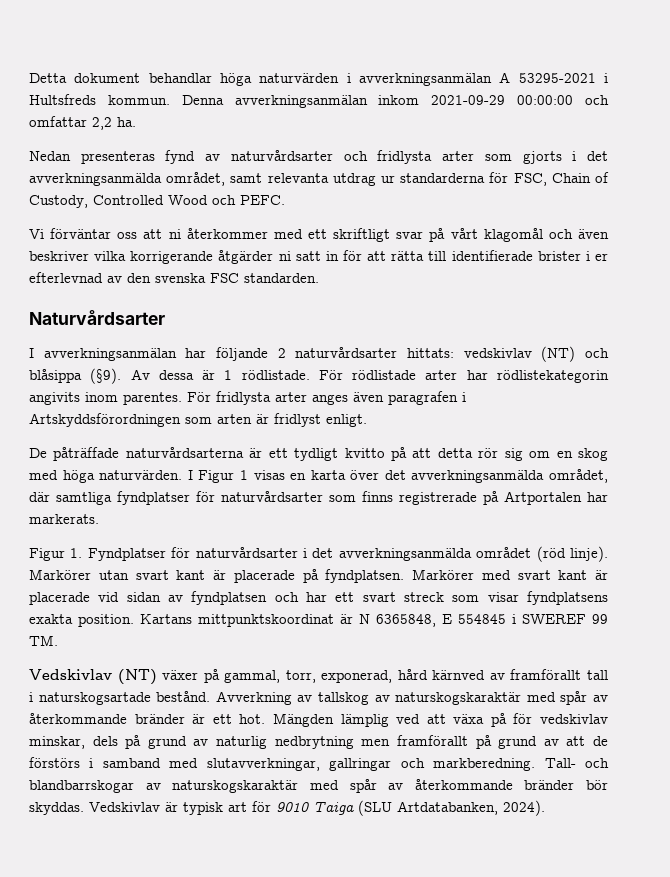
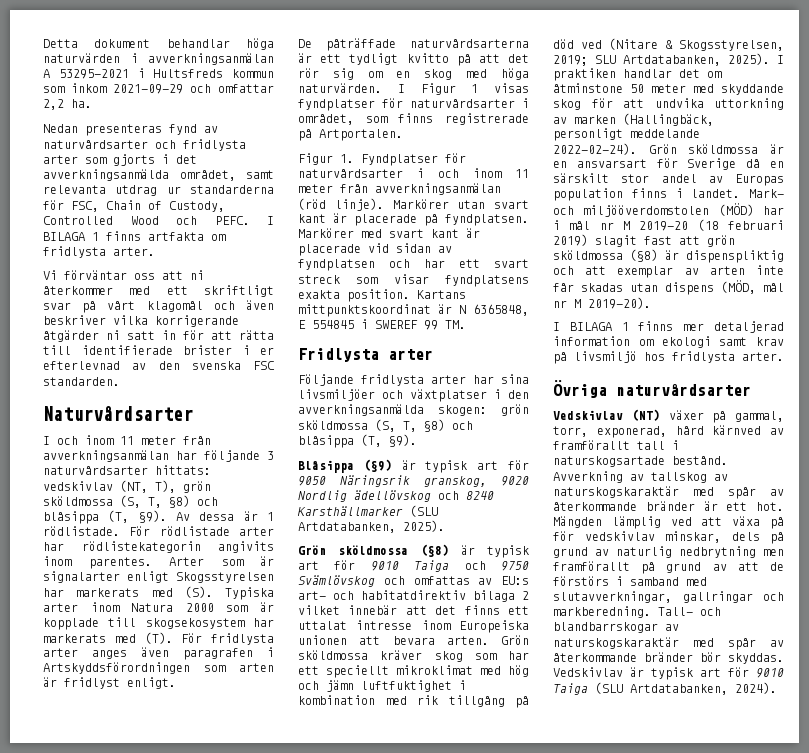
- Detta dokument behandlar höga naturvärden i avverkningsanmälan A 53295-2021 i Hultsfreds kommun. Denna avverkningsanmälan inkom 2021-09-29 00:00:00 och omfattar 2,2 ha.
+ Detta dokument behandlar höga naturvärden i avverkningsanmälan A 53295-2021 i Hultsfreds kommun som inkom 2021-09-29 och omfattar 2,2 ha.
+ I BILAGA 1 finns artfakta om fridlysta arter.
- I avverkningsanmälan har följande 2 naturvårdsarter hittats: vedskivlav (NT) och blåsippa (§9).
+ I och inom 11 meter från avverkningsanmälan har följande 3 naturvårdsarter hittats: vedskivlav (NT, T), grön sköldmossa (S, T, §8) och blåsippa (T, §9).
- För fridlysta arter anges även paragrafen i Artskyddsförordningen som arten är fridlyst enligt.
+ Arter som är signalarter enligt Skogsstyrelsen har markerats med (S). Typiska arter inom Natura 2000 som är kopplade till skogsekosystem har markerats med (T). För fridlysta arter anges även paragrafen i Artskyddsförordningen som arten är fridlyst enligt.
- De påträffade naturvårdsarterna är ett tydligt kvitto på att detta rör sig om en skog med höga naturvärden.
+ De påträffade naturvårdsarterna är ett tydligt kvitto på att det rör sig om en skog med höga naturvärden.
- I Figur 1 visas en karta över det avverkningsanmälda området, där samtliga fyndplatser för naturvårdsarter som finns registrerade på Artportalen har markerats.
+ I Figur 1 visas fyndplatser för naturvårdsarter i området, som finns registrerade på Artportalen.
- Figur 1. Fyndplatser för naturvårdsarter i det avverkningsanmälda området (röd linje).
+ Figur 1. Fyndplatser för naturvårdsarter i och inom 11 meter från avverkningsanmälan (röd linje).
+ Fridlysta arter
+ Följande fridlysta arter har sina livsmiljöer och växtplatser i den avverkningsanmälda skogen: grön sköldmossa (S, T, §8) och blåsippa (T, §9).
+ Blåsippa (§9) är typisk art för 9050 Näringsrik granskog, 9020 Nordlig ädellövskog och 8240 Karsthällmarker (SLU Artdatabanken, 2025).
+ Grön sköldmossa (§8) är typisk art för 9010 Taiga och 9750 Svämlövskog och omfattas av EU:s art- och habitatdirektiv bilaga 2 vilket innebär att det finns ett uttalat intresse inom Europeiska unionen att bevara arten. Grön sköldmossa kräver skog som har ett speciellt mikroklimat med hög och jämn luftfuktighet i kombination med rik tillgång på död ved (Nitare & Skogsstyrelsen, 2019; SLU Artdatabanken, 2025). I praktiken handlar det om åtminstone 50 meter med skyddande skog för att undvika uttorkning av marken (Hallingbäck, personligt meddelande 2022-02-24). Grön sköldmossa är en ansvarsart för Sverige då en särskilt stor andel av Europas population finns i landet. Mark- och miljööverdomstolen (MÖD) har i mål nr M 2019-20 (18 februari 2019) slagit fast att grön sköldmossa (§8) är dispenspliktig och att exemplar av arten inte får skadas utan dispens (MÖD, mål nr M 2019-20).
+ I BILAGA 1 finns mer detaljerad information om ekologi samt krav på livsmiljö hos fridlysta arter.
+ Övriga naturvårdsarter

